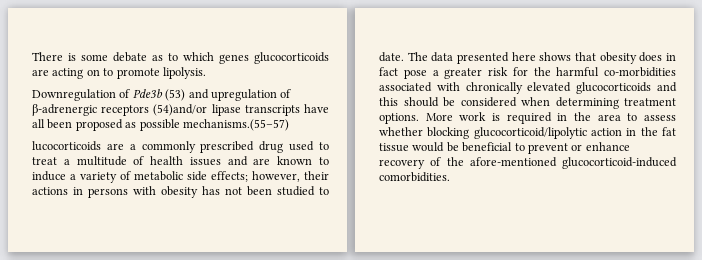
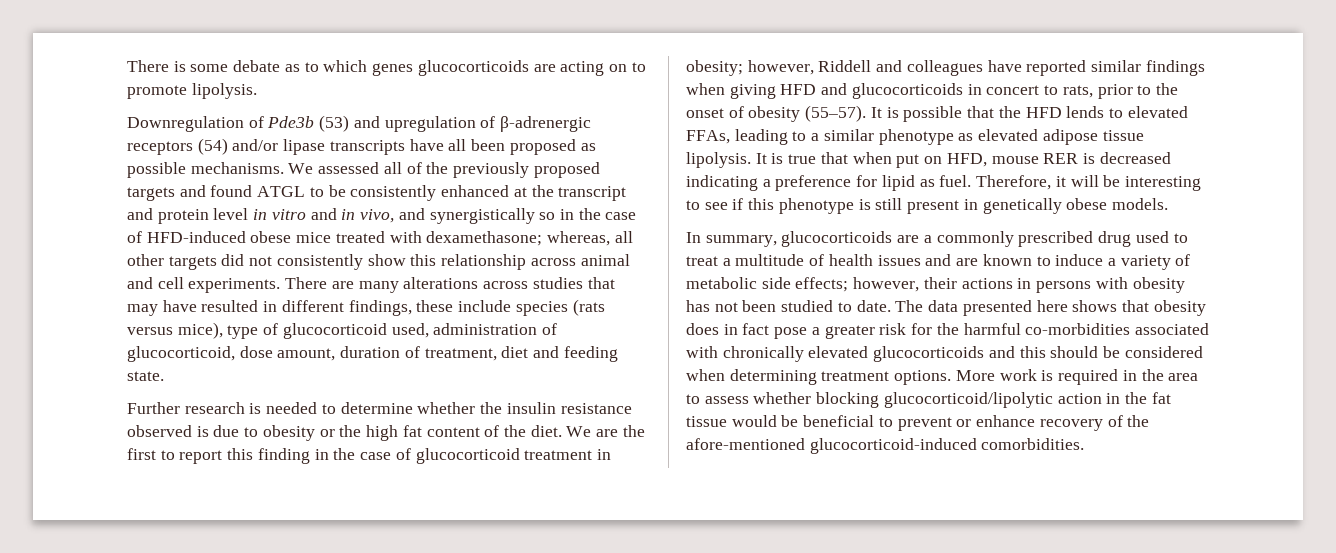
- Downregulation of Pde3b (53) and upregulation of β-adrenergic receptors (54)and/or lipase transcripts have all been proposed as possible mechanisms.(55–57)
- lucocorticoids are a commonly prescribed drug used to treat a multitude of health issues and are known to induce a variety of metabolic side effects; however, their actions in persons with obesity has not been studied to date.
+ Downregulation of Pde3b (53) and upregulation of β-adrenergic receptors (54) and/or lipase transcripts have all been proposed as possible mechanisms. We assessed all of the previously proposed targets and found ATGL to be consistently enhanced at the transcript and protein level in vitro and in vivo, and synergistically so in the case of HFD-induced obese mice treated with dexamethasone; whereas, all other targets did not consistently show this relationship across animal and cell experiments. There are many alterations across studies that may have resulted in different findings, these include species (rats versus mice), type of glucocorticoid used, administration of glucocorticoid, dose amount, duration of treatment, diet and feeding state.
+ Further research is needed to determine whether the insulin resistance observed is due to obesity or the high fat content of the diet. We are the first to report this finding in the case of glucocorticoid treatment in obesity; however, Riddell and colleagues have reported similar findings when giving HFD and glucocorticoids in concert to rats, prior to the onset of obesity (55–57). It is possible that the HFD lends to elevated FFAs, leading to a similar phenotype as elevated adipose tissue lipolysis. It is true that when put on HFD, mouse RER is decreased indicating a preference for lipid as fuel. Therefore, it will be interesting to see if this phenotype is still present in genetically obese models.
+ In summary, glucocorticoids are a commonly prescribed drug used to treat a multitude of health issues and are known to induce a variety of metabolic side effects; however, their actions in persons with obesity has not been studied to date.

